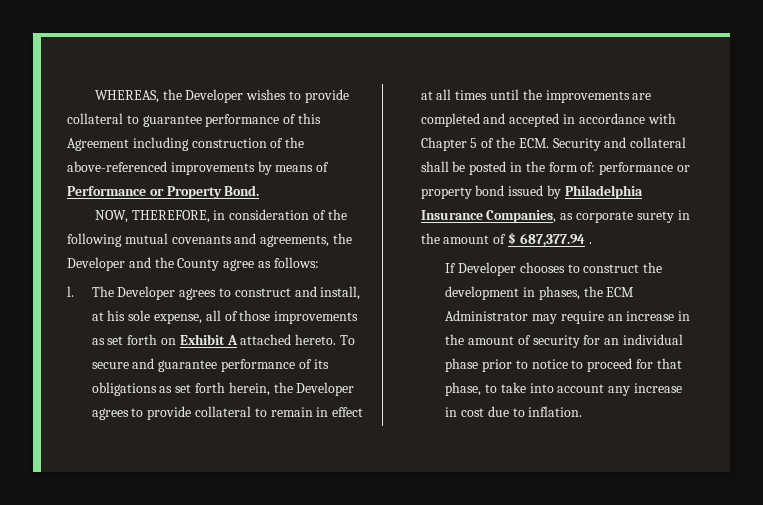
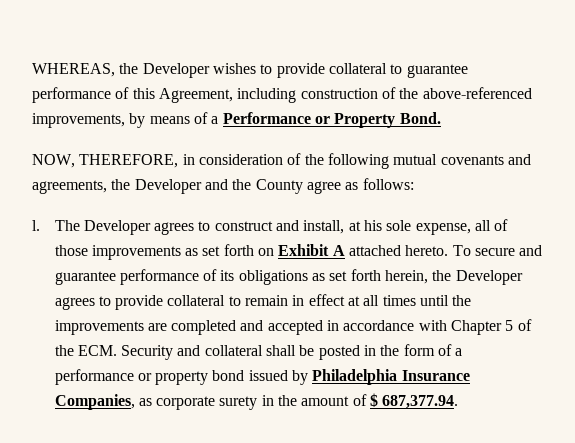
- WHEREAS, the Developer wishes to provide collateral to guarantee performance of this Agreement including construction of the above-referenced improvements by means of Performance or Property Bond.
+ WHEREAS, the Developer wishes to provide collateral to guarantee performance of this Agreement, including construction of the above-referenced improvements, by means of a Performance or Property Bond.
- To secure and guarantee performance of its obligations as set forth herein, the Developer agrees to provide collateral to remain in effect at all times until the improvements are completed and accepted in accordance with Chapter 5 of the ECM. Security and collateral shall be posted in the form of: performance or property bond issued by Philadelphia Insurance Companies, as corporate surety in the amount of $ 687,377.94 .
- If Developer chooses to construct the development in phases, the ECM Administrator may require an increase in the amount of security for an individual phase prior to notice to proceed for that phase, to take into account any increase in cost due to inflation.
+ To secure and guarantee performance of its obligations as set forth herein, the Developer agrees to provide collateral to remain in effect at all times until the improvements are completed and accepted in accordance with Chapter 5 of the ECM. Security and collateral shall be posted in the form of a performance or property bond issued by Philadelphia Insurance Companies, as corporate surety in the amount of $ 687,377.94.

